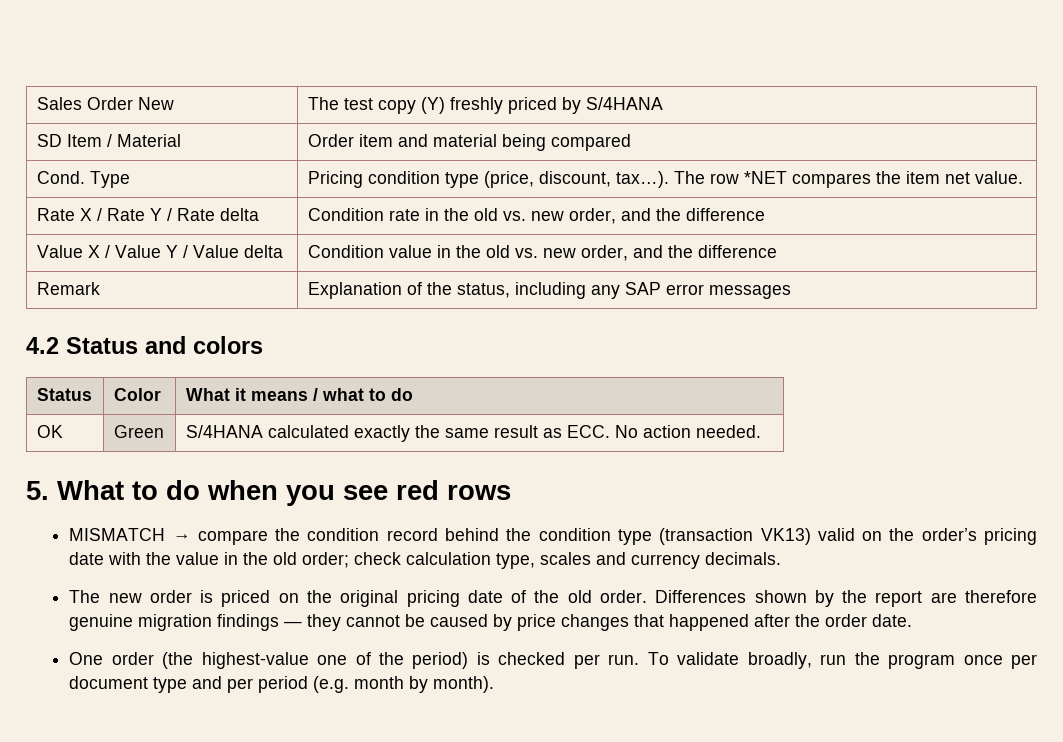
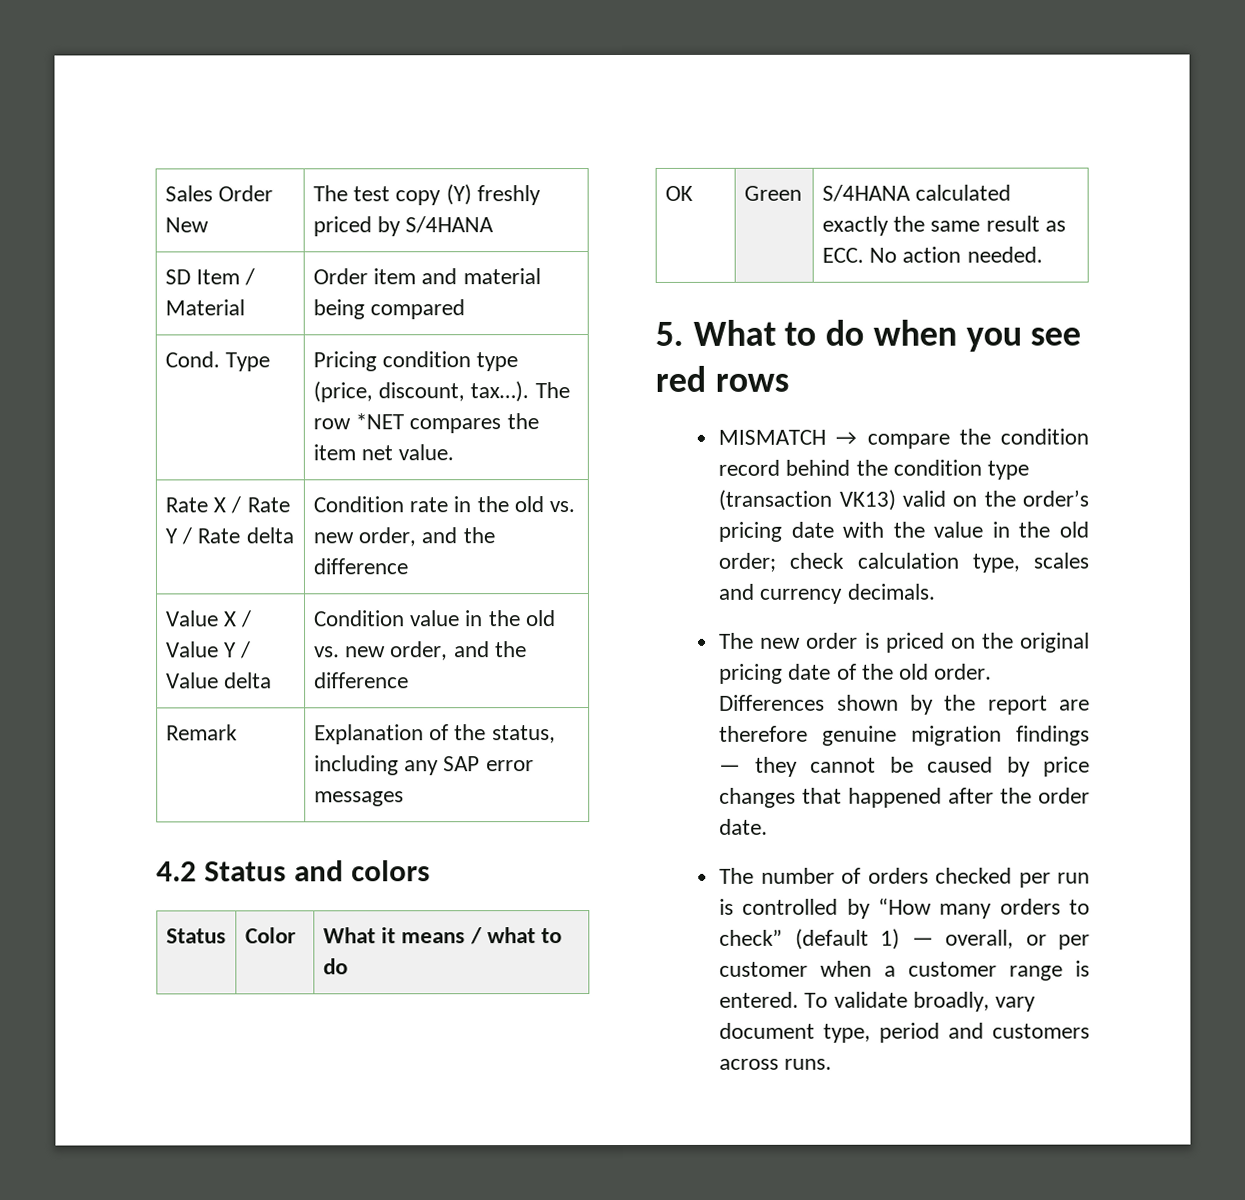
- One order (the highest-value one of the period) is checked per run. To validate broadly, run the program once per document type and per period (e.g. month by month).
+ The number of orders checked per run is controlled by “How many orders to check” (default 1) — overall, or per customer when a customer range is entered. To validate broadly, vary document type, period and customers across runs.

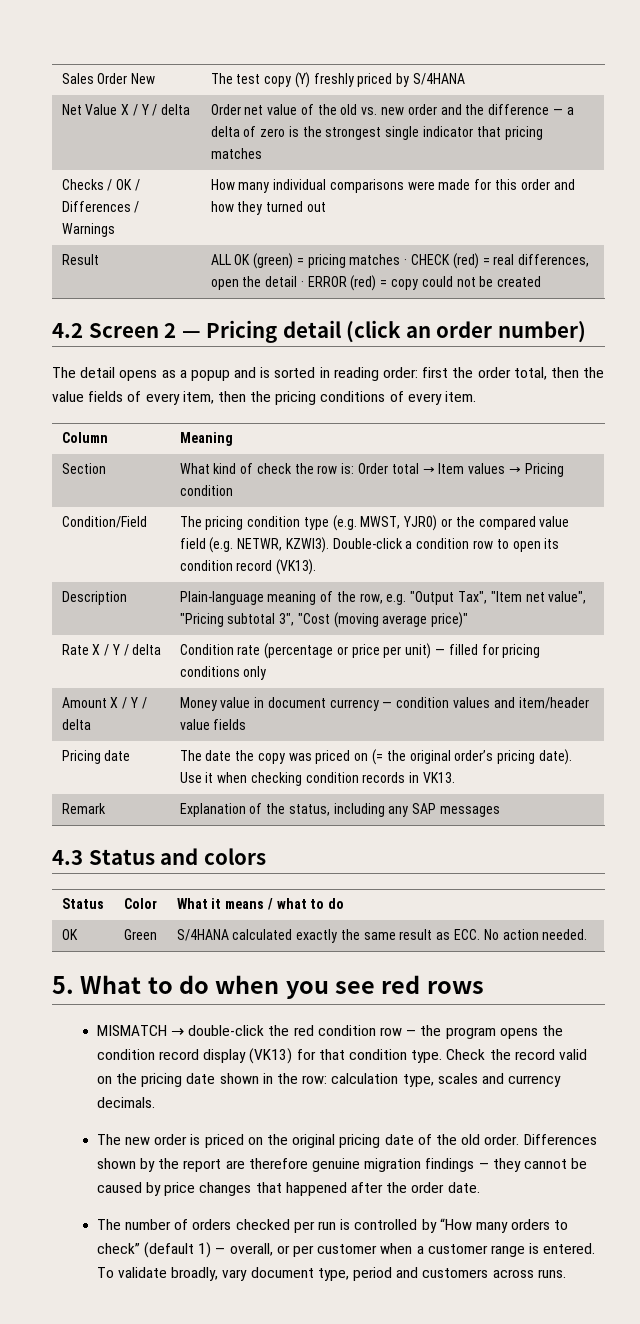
- SD Item / Material | Order item and material being compared
- Cond. Type | Pricing condition type (price, discount, tax…). The row *NET compares the item net value.
+ Net Value X / Y / delta | Order net value of the old vs. new order and the difference — a delta of zero is the strongest single indicator that pricing matches
+ Checks / OK / Differences / Warnings | How many individual comparisons were made for this order and how they turned out
+ Result | ALL OK (green) = pricing matches · CHECK (red) = real differences, open the detail · ERROR (red) = copy could not be created
+ 4.2 Screen 2 — Pricing detail (click an order number)
+ The detail opens as a popup and is sorted in reading order: first the order total, then the value fields of every item, then the pricing conditions of every item.
+ Column | Meaning
+ Section | What kind of check the row is: Order total → Item values → Pricing condition
+ Condition/Field | The pricing condition type (e.g. MWST, YJR0) or the compared value field (e.g. NETWR, KZWI3). Double-click a condition row to open its condition record (VK13).
+ Description | Plain-language meaning of the row, e.g. "Output Tax", "Item net value", "Pricing subtotal 3", "Cost (moving average price)"
- Rate X / Rate Y / Rate delta | Condition rate in the old vs. new order, and the difference
- Value X / Value Y / Value delta | Condition value in the old vs. new order, and the difference
+ Rate X / Y / delta | Condition rate (percentage or price per unit) — filled for pricing conditions only
+ Amount X / Y / delta | Money value in document currency — condition values and item/header value fields
+ Pricing date | The date the copy was priced on (= the original order’s pricing date). Use it when checking condition records in VK13.
- Remark | Explanation of the status, including any SAP error messages
+ Remark | Explanation of the status, including any SAP messages
- 4.2 Status and colors
+ 4.3 Status and colors
- MISMATCH → compare the condition record behind the condition type (transaction VK13) valid on the order’s pricing date with the value in the old order; check calculation type, scales and currency decimals.
+ MISMATCH → double-click the red condition row — the program opens the condition record display (VK13) for that condition type. Check the record valid on the pricing date shown in the row: calculation type, scales and currency decimals.

